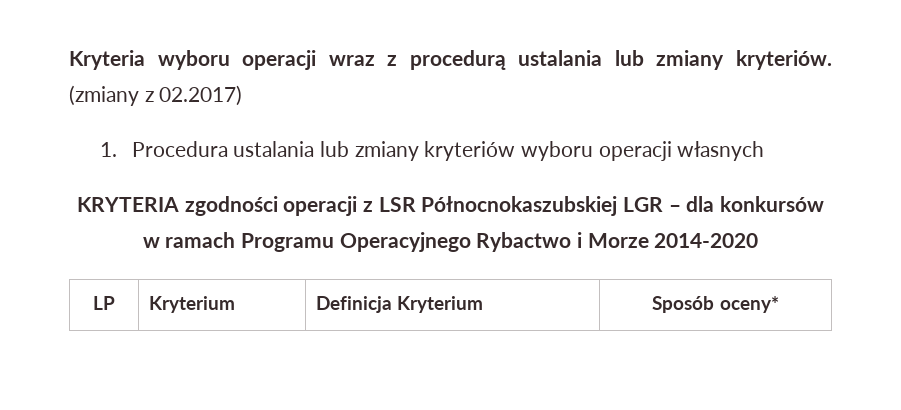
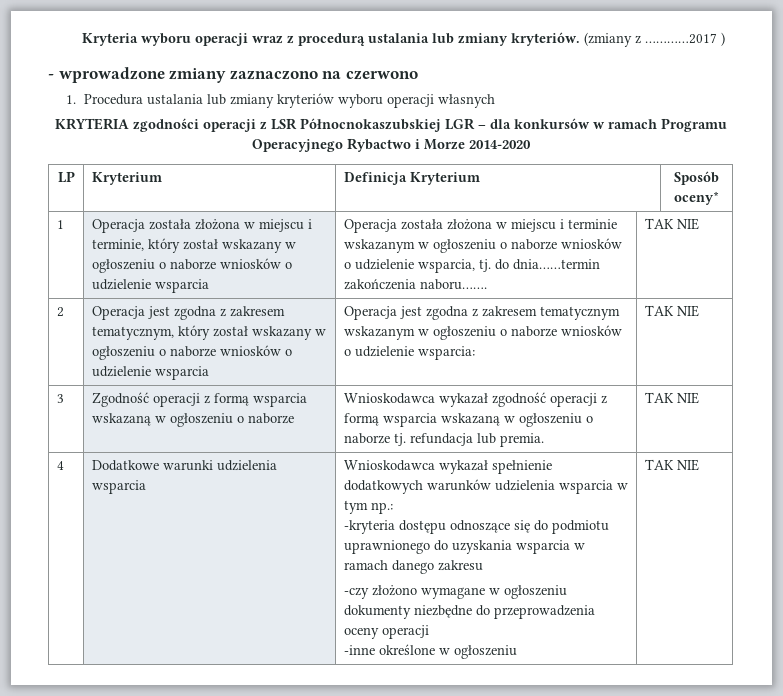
- (zmiany z 02.2017)
+ (zmiany z …………2017 )
+ - wprowadzone zmiany zaznaczono na czerwono
+ 1 | Operacja została złożona w miejscu i terminie, który został wskazany w ogłoszeniu o naborze wniosków o udzielenie wsparcia | Operacja została złożona w miejscu i terminie wskazanym w ogłoszeniu o naborze wniosków o udzielenie wsparcia, tj. do dnia……termin zakończenia naboru……. | TAK NIE
+ 2 | Operacja jest zgodna z zakresem tematycznym, który został wskazany w ogłoszeniu o naborze wniosków o udzielenie wsparcia | Operacja jest zgodna z zakresem tematycznym wskazanym w ogłoszeniu o naborze wniosków o udzielenie wsparcia: | TAK NIE
+ 3 | Zgodność operacji z formą wsparcia wskazaną w ogłoszeniu o naborze | Wnioskodawca wykazał zgodność operacji z formą wsparcia wskazaną w ogłoszeniu o naborze tj. refundacja lub premia. | TAK NIE
+ 4 | Dodatkowe warunki udzielenia wsparcia | Wnioskodawca wykazał spełnienie dodatkowych warunków udzielenia wsparcia w tym np.:
+ -kryteria dostępu odnoszące się do podmiotu uprawnionego do uzyskania wsparcia w ramach danego zakresu
+ -czy złożono wymagane w ogłoszeniu dokumenty niezbędne do przeprowadzenia oceny operacji
+ -inne określone w ogłoszeniu | TAK NIE

